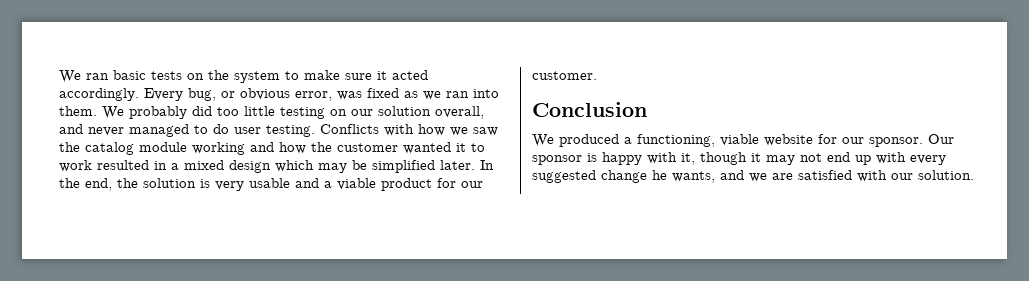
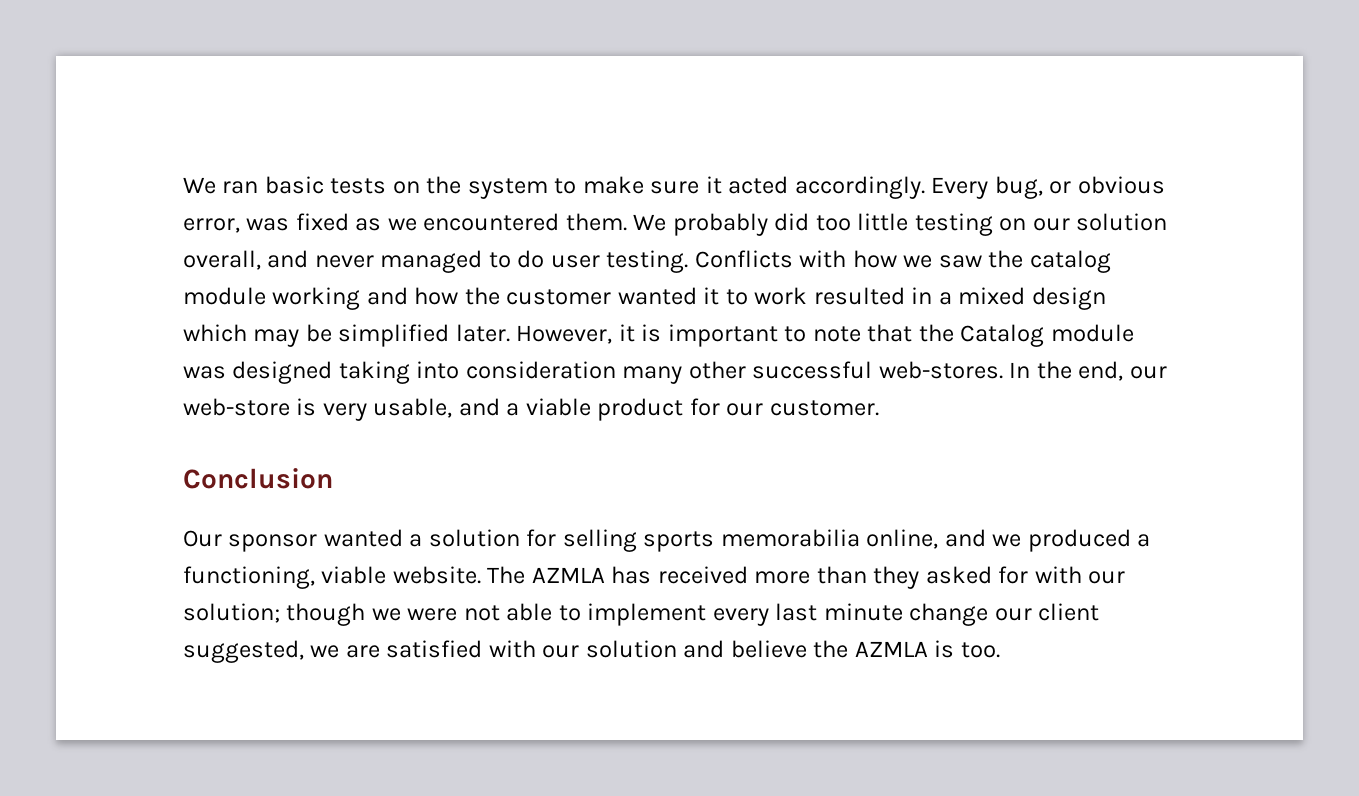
- Every bug, or obvious error, was fixed as we ran into them.
+ Every bug, or obvious error, was fixed as we encountered them.
+ However, it is important to note that the Catalog module was designed taking into consideration many other successful web-stores.
- In the end, the solution is very usable and a viable product for our customer.
+ In the end, our web-store is very usable, and a viable product for our customer.
- We produced a functioning, viable website for our sponsor. Our sponsor is happy with it, though it may not end up with every suggested change he wants, and we are satisfied with our solution.
+ Our sponsor wanted a solution for selling sports memorabilia online, and we produced a functioning, viable website. The AZMLA has received more than they asked for with our solution; though we were not able to implement every last minute change our client suggested, we are satisfied with our solution and believe the AZMLA is too.

